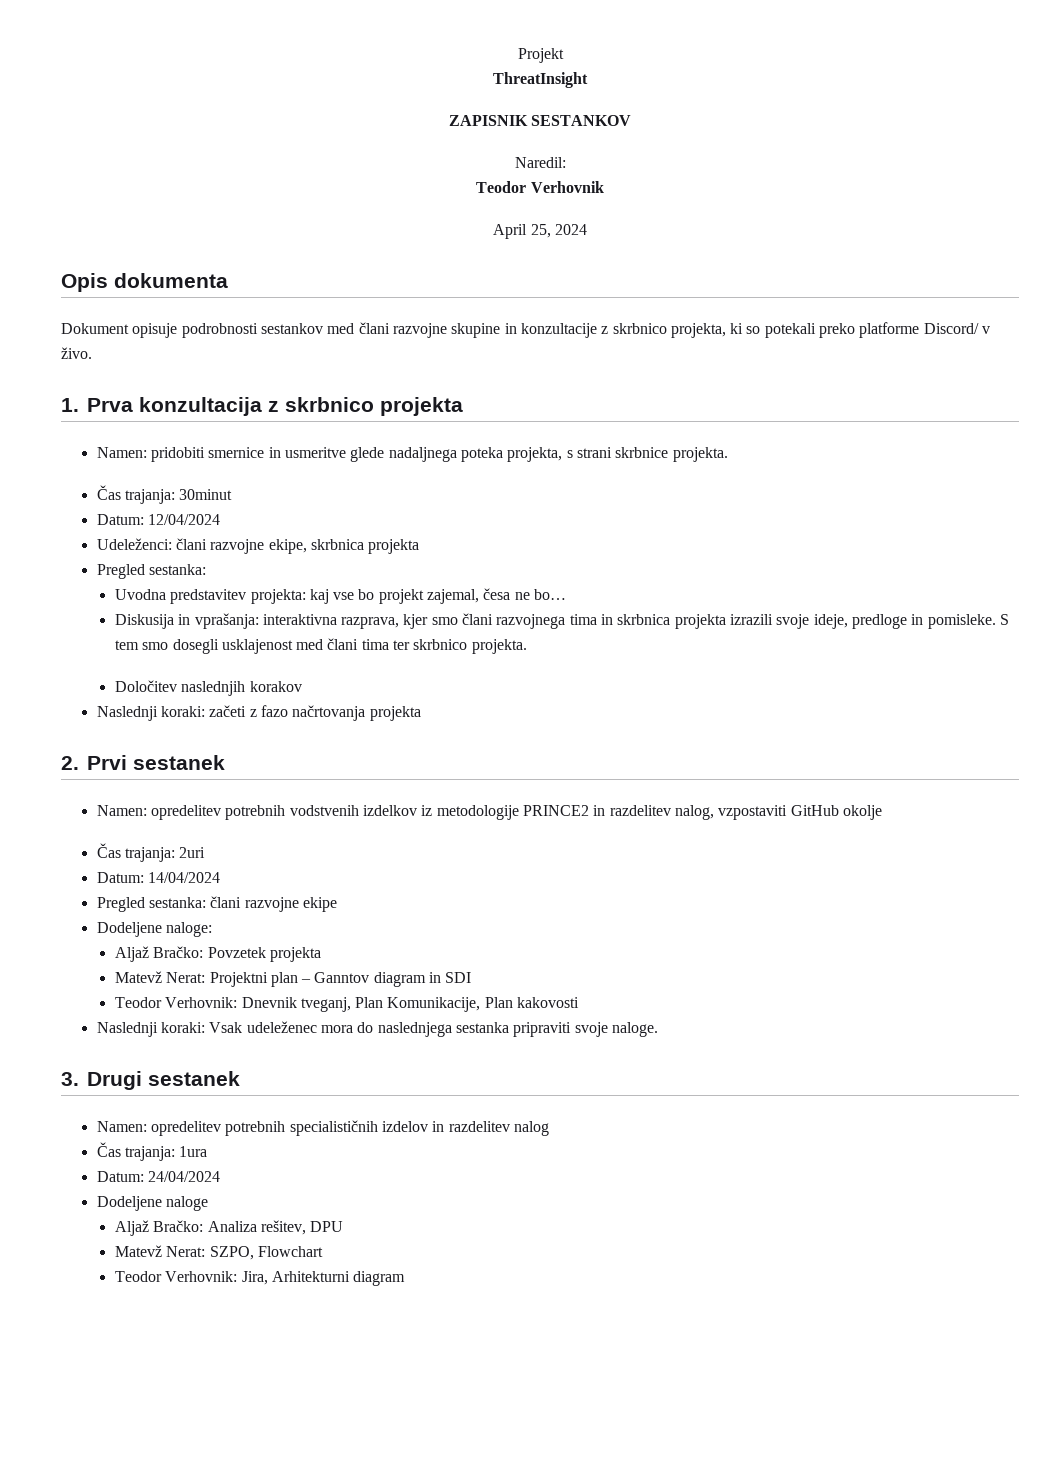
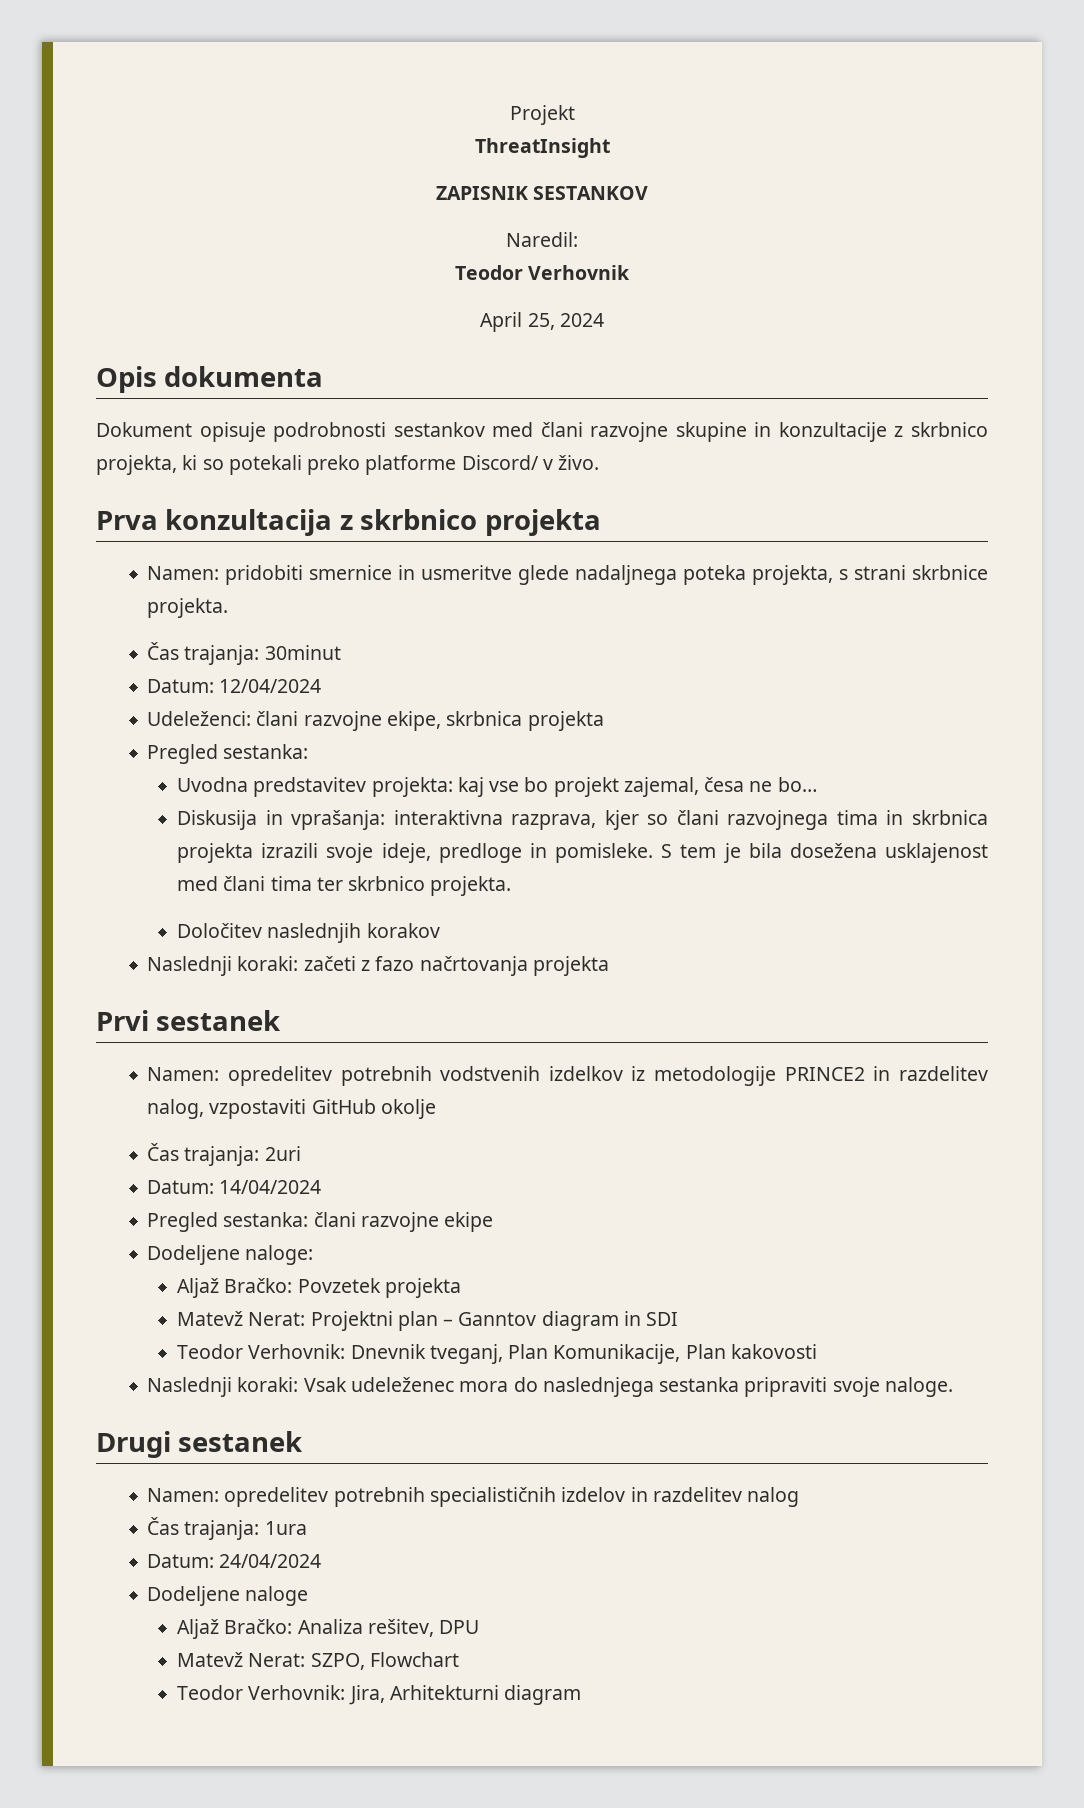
- 1. Prva konzultacija z skrbnico projekta
+ Prva konzultacija z skrbnico projekta
- Diskusija in vprašanja: interaktivna razprava, kjer smo člani razvojnega tima in skrbnica projekta izrazili svoje ideje, predloge in pomisleke.
+ Diskusija in vprašanja: interaktivna razprava, kjer so člani razvojnega tima in skrbnica projekta izrazili svoje ideje, predloge in pomisleke.
- S tem smo dosegli usklajenost med člani tima ter skrbnico projekta.
+ S tem je bila dosežena usklajenost med člani tima ter skrbnico projekta.
- 2. Prvi sestanek
+ Prvi sestanek
- 3. Drugi sestanek
+ Drugi sestanek

